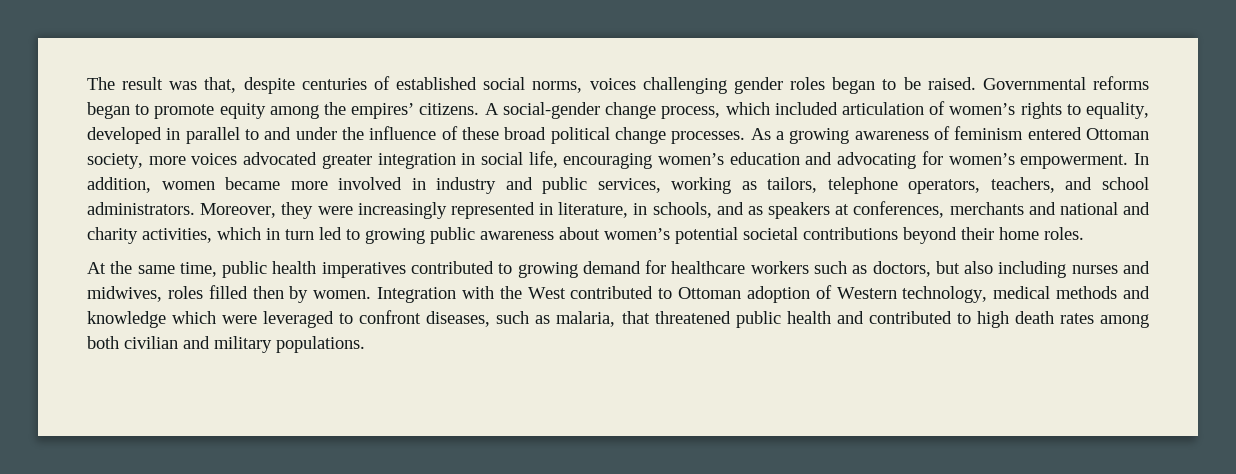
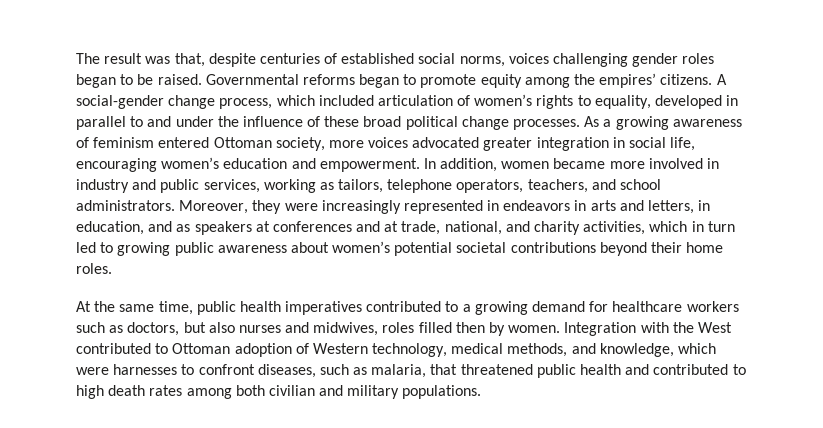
- As a growing awareness of feminism entered Ottoman society, more voices advocated greater integration in social life, encouraging women’s education and advocating for women’s empowerment.
+ As a growing awareness of feminism entered Ottoman society, more voices advocated greater integration in social life, encouraging women’s education and empowerment.
- Moreover, they were increasingly represented in literature, in schools, and as speakers at conferences, merchants and national and charity activities, which in turn led to growing public awareness about women’s potential societal contributions beyond their home roles.
+ Moreover, they were increasingly represented in endeavors in arts and letters, in education, and as speakers at conferences and at trade, national, and charity activities, which in turn led to growing public awareness about women’s potential societal contributions beyond their home roles.
- At the same time, public health imperatives contributed to growing demand for healthcare workers such as doctors, but also including nurses and midwives, roles filled then by women.
+ At the same time, public health imperatives contributed to a growing demand for healthcare workers such as doctors, but also nurses and midwives, roles filled then by women.
- Integration with the West contributed to Ottoman adoption of Western technology, medical methods and knowledge which were leveraged to confront diseases, such as malaria, that threatened public health and contributed to high death rates among both civilian and military populations.
+ Integration with the West contributed to Ottoman adoption of Western technology, medical methods, and knowledge, which were harnesses to confront diseases, such as malaria, that threatened public health and contributed to high death rates among both civilian and military populations.

